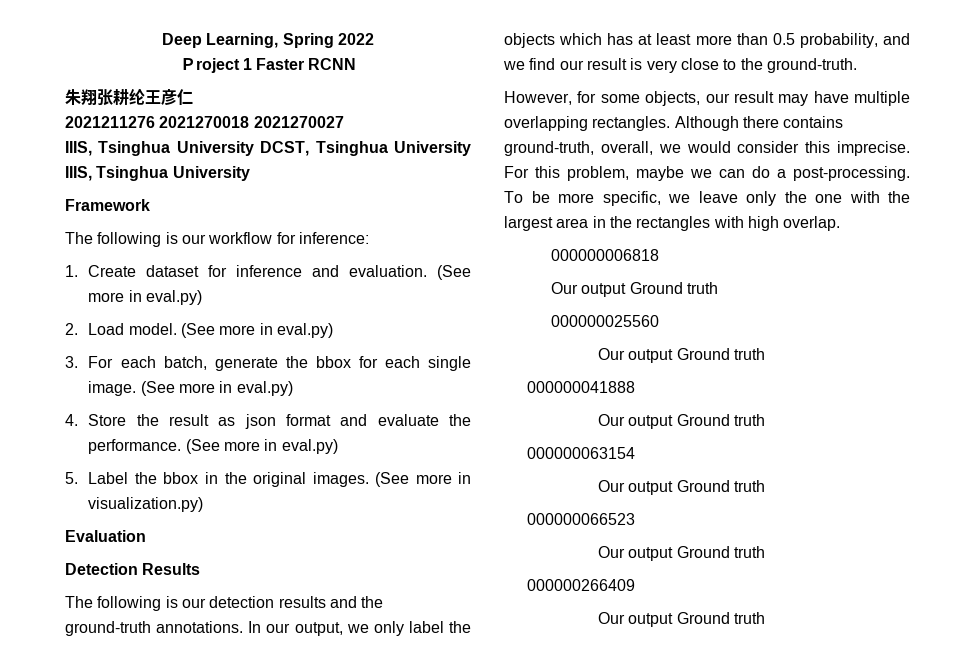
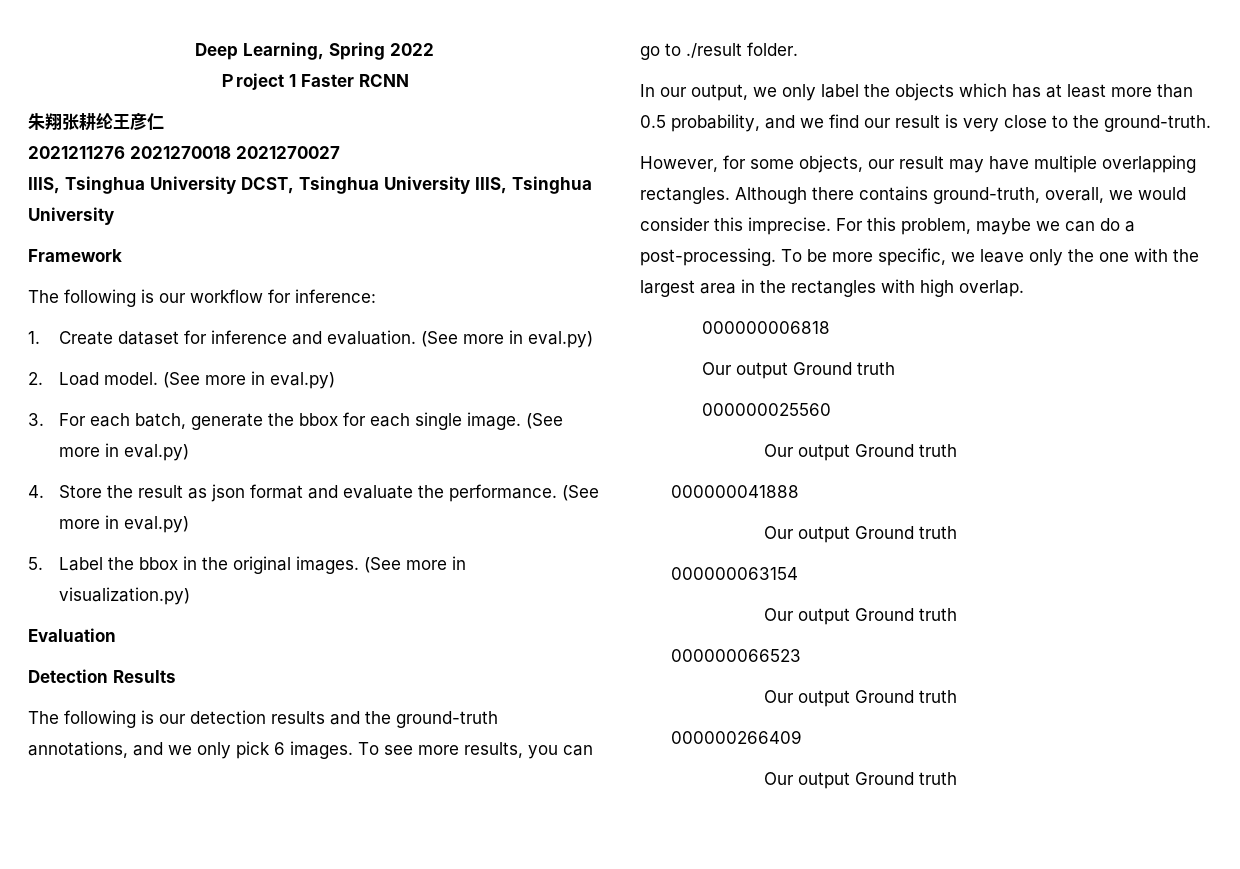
- The following is our detection results and the ground-truth annotations. In our output, we only label the objects which has at least more than 0.5 probability, and we find our result is very close to the ground-truth.
+ The following is our detection results and the ground-truth annotations, and we only pick 6 images. To see more results, you can go to ./result folder.
+ In our output, we only label the objects which has at least more than 0.5 probability, and we find our result is very close to the ground-truth.

